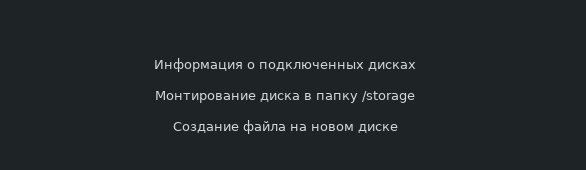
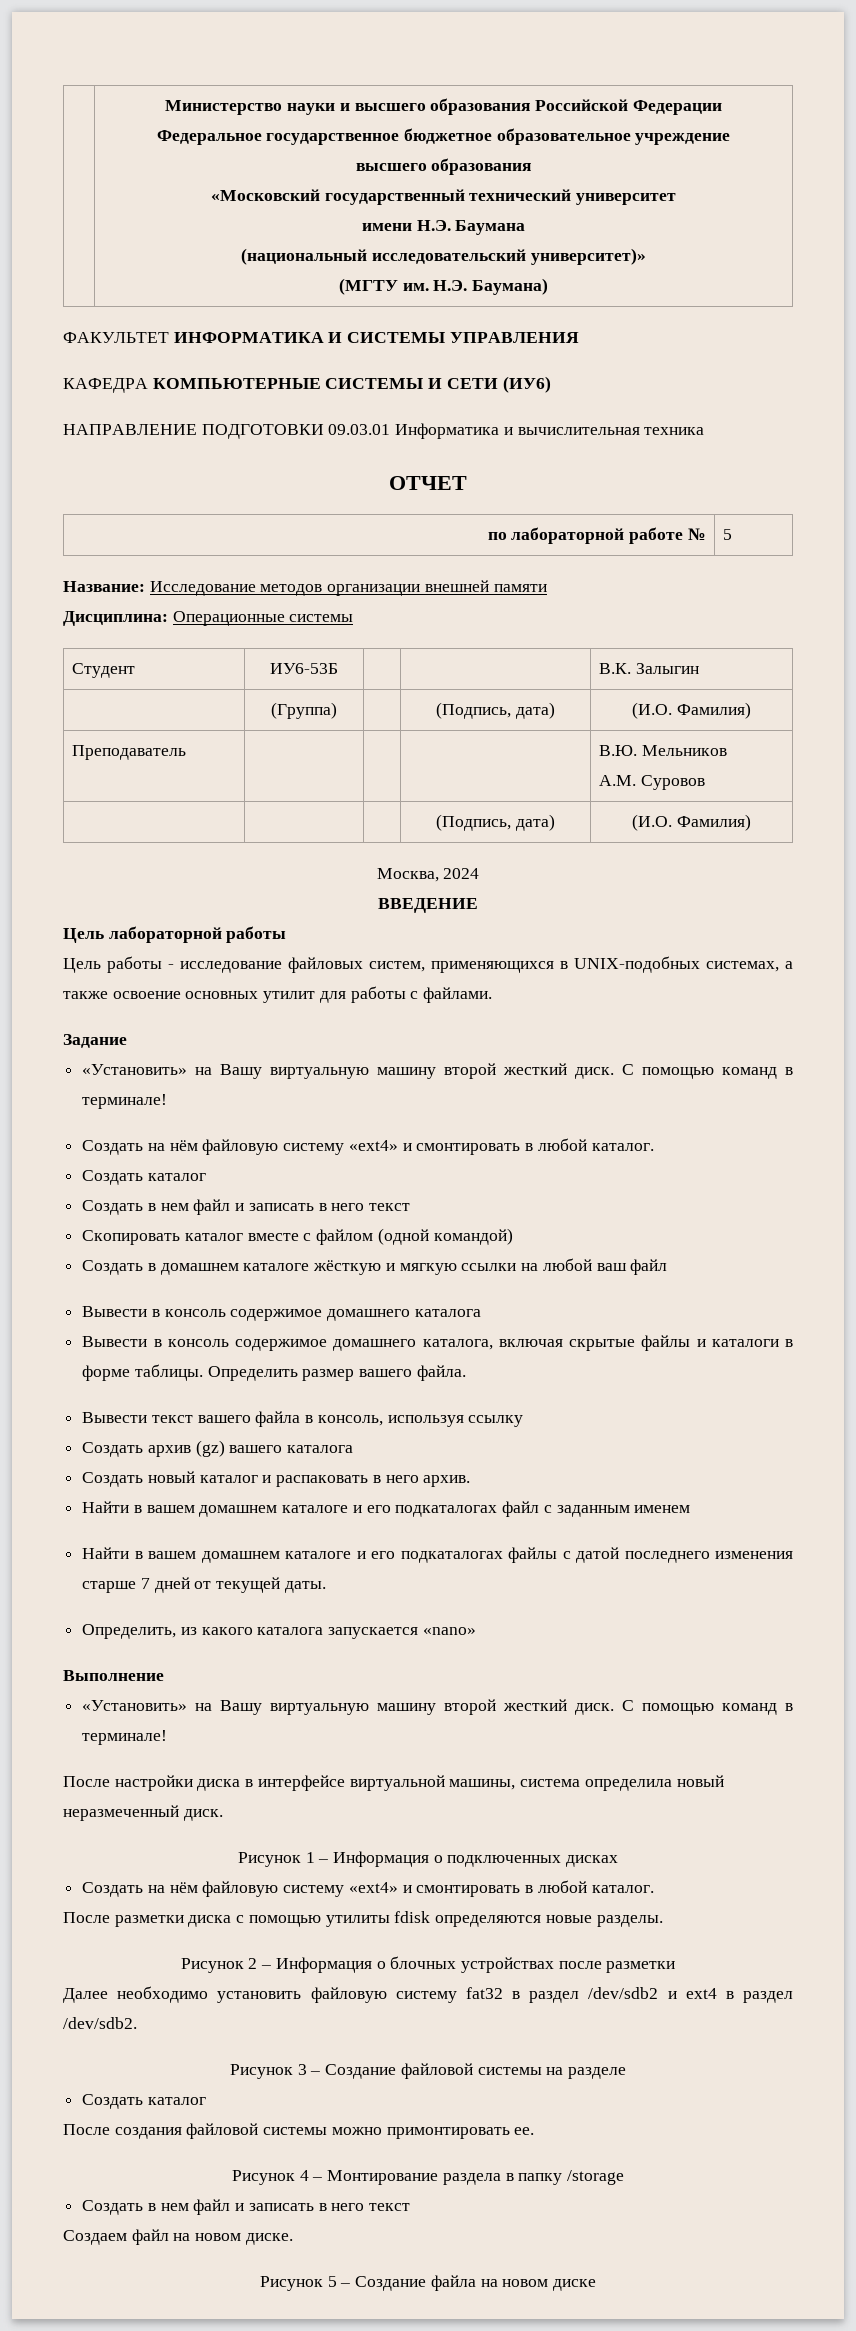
- Информация о подключенных дисках
- Монтирование диска в папку /storage
- Создание файла на новом диске
+ | Министерство науки и высшего образования Российской Федерации
+ Федеральное государственное бюджетное образовательное учреждение
+ высшего образования
+ «Московский государственный технический университет
+ имени Н.Э. Баумана
+ (национальный исследовательский университет)»
+ (МГТУ им. Н.Э. Баумана)
+ ФАКУЛЬТЕТ ИНФОРМАТИКА И СИСТЕМЫ УПРАВЛЕНИЯ
+ КАФЕДРА КОМПЬЮТЕРНЫЕ СИСТЕМЫ И СЕТИ (ИУ6)
+ НАПРАВЛЕНИЕ ПОДГОТОВКИ 09.03.01 Информатика и вычислительная техника
+ ОТЧЕТ
+ по лабораторной работе № | 5
+ Название: Исследование методов организации внешней памяти
+ Дисциплина: Операционные системы
+ Студент | ИУ6-53Б | | | В.К. Залыгин
+ | (Группа) | | (Подпись, дата) | (И.О. Фамилия)
+ Преподаватель | | | | В.Ю. Мельников
+ А.М. Суровов
+ | | | (Подпись, дата) | (И.О. Фамилия)
+ Москва, 2024
+ ВВЕДЕНИЕ
+ Цель лабораторной работы
+ Цель работы - исследование файловых систем, применяющихся в UNIX-подобных системах, а также освоение основных утилит для работы с файлами.
+ Задание
+ «Установить» на Вашу виртуальную машину второй жесткий диск. С помощью команд в терминале!
+ Создать на нём файловую систему «ext4» и смонтировать в любой каталог.
+ Создать каталог
+ Создать в нем файл и записать в него текст
+ Скопировать каталог вместе с файлом (одной командой)
+ Создать в домашнем каталоге жёсткую и мягкую ссылки на любой ваш файл
+ Вывести в консоль содержимое домашнего каталога
+ Вывести в консоль содержимое домашнего каталога, включая скрытые файлы и каталоги в форме таблицы. Определить размер вашего файла.
+ Вывести текст вашего файла в консоль, используя ссылку
+ Создать архив (gz) вашего каталога
+ Создать новый каталог и распаковать в него архив.
+ Найти в вашем домашнем каталоге и его подкаталогах файл с заданным именем
+ Найти в вашем домашнем каталоге и его подкаталогах файлы с датой последнего изменения старше 7 дней от текущей даты.
+ Определить, из какого каталога запускается «nano»
+ Выполнение
+ «Установить» на Вашу виртуальную машину второй жесткий диск. С помощью команд в терминале!
+ После настройки диска в интерфейсе виртуальной машины, система определила новый неразмеченный диск.
+ Рисунок 1 – Информация о подключенных дисках
+ Создать на нём файловую систему «ext4» и смонтировать в любой каталог.
+ После разметки диска с помощью утилиты fdisk определяются новые разделы.
+ Рисунок 2 – Информация о блочных устройствах после разметки
+ Далее необходимо установить файловую систему fat32 в раздел /dev/sdb2 и ext4 в раздел /dev/sdb2.
+ Рисунок 3 – Создание файловой системы на разделе
+ Создать каталог
+ После создания файловой системы можно примонтировать ее.
+ Рисунок 4 – Монтирование раздела в папку /storage
+ Создать в нем файл и записать в него текст
+ Создаем файл на новом диске.
+ Рисунок 5 – Создание файла на новом диске

